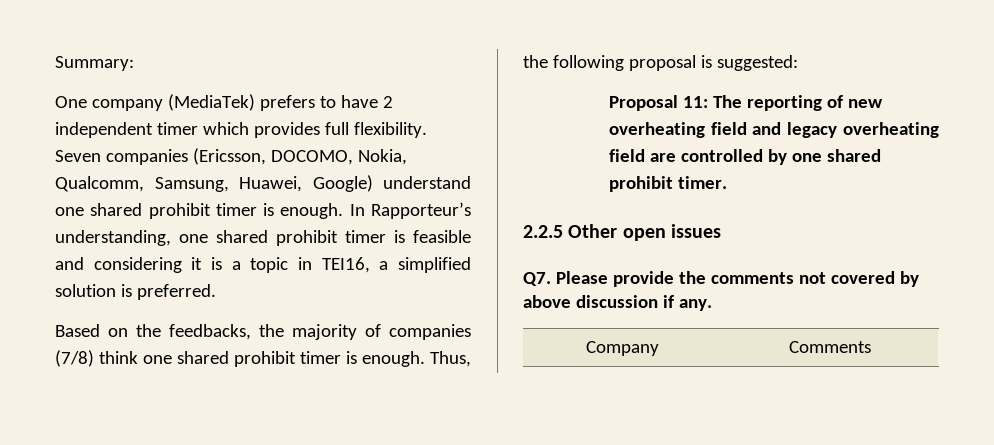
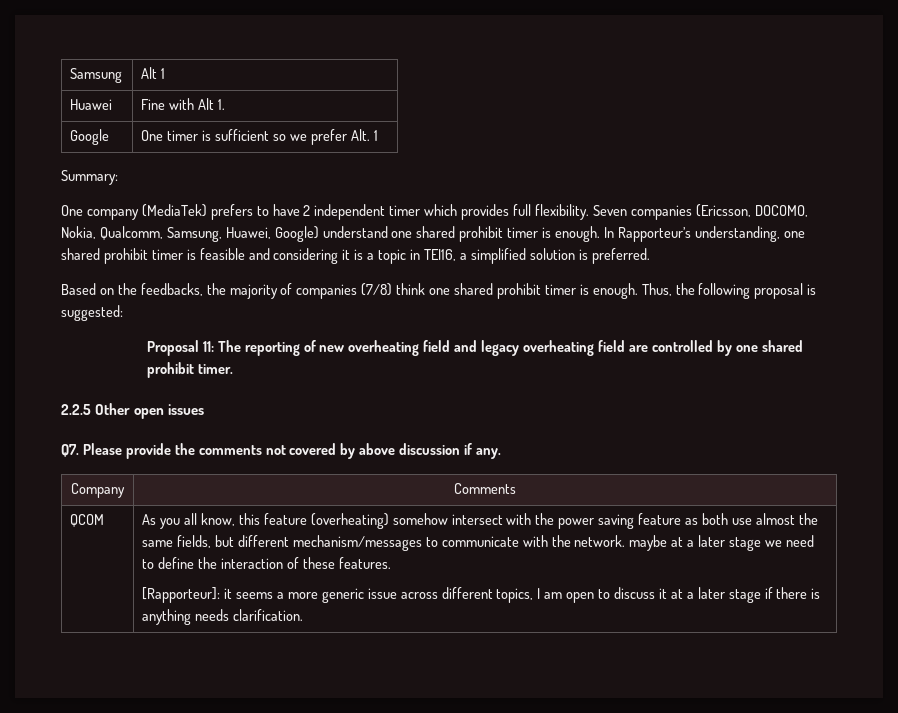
+ Samsung | Alt 1
+ Huawei | Fine with Alt 1.
+ Google | One timer is sufficient so we prefer Alt. 1
+ QCOM | As you all know, this feature (overheating) somehow intersect with the power saving feature as both use almost the same fields, but different mechanism/messages to communicate with the network. maybe at a later stage we need to define the interaction of these features.
+ [Rapporteur]: it seems a more generic issue across different topics, I am open to discuss it at a later stage if there is anything needs clarification.

